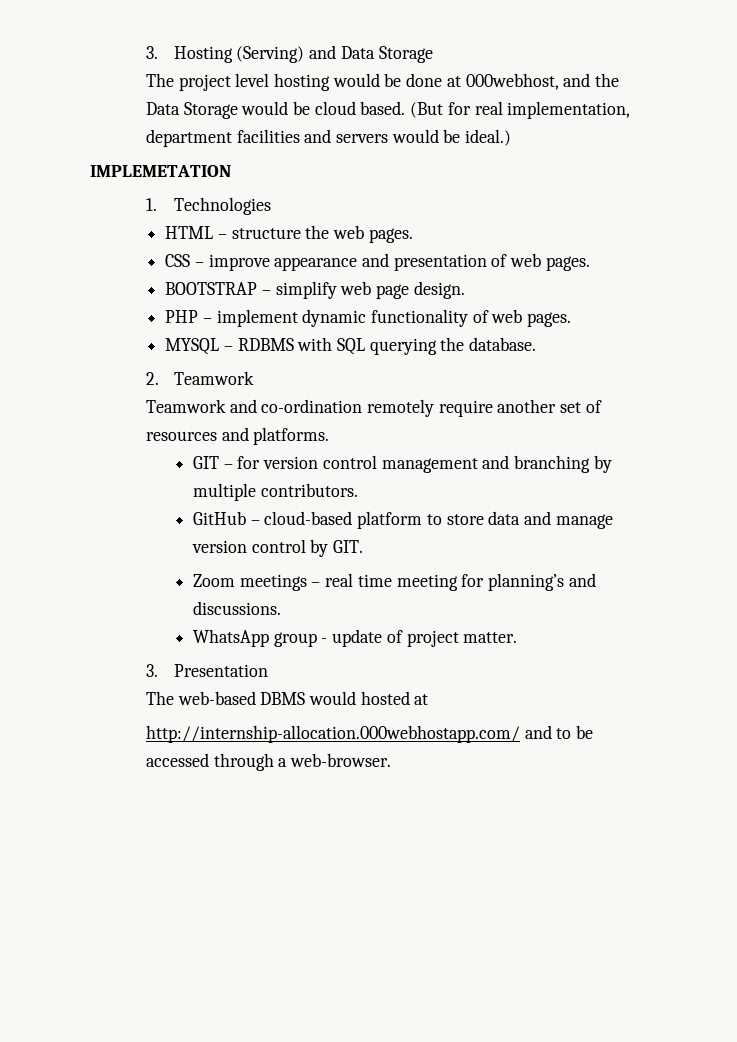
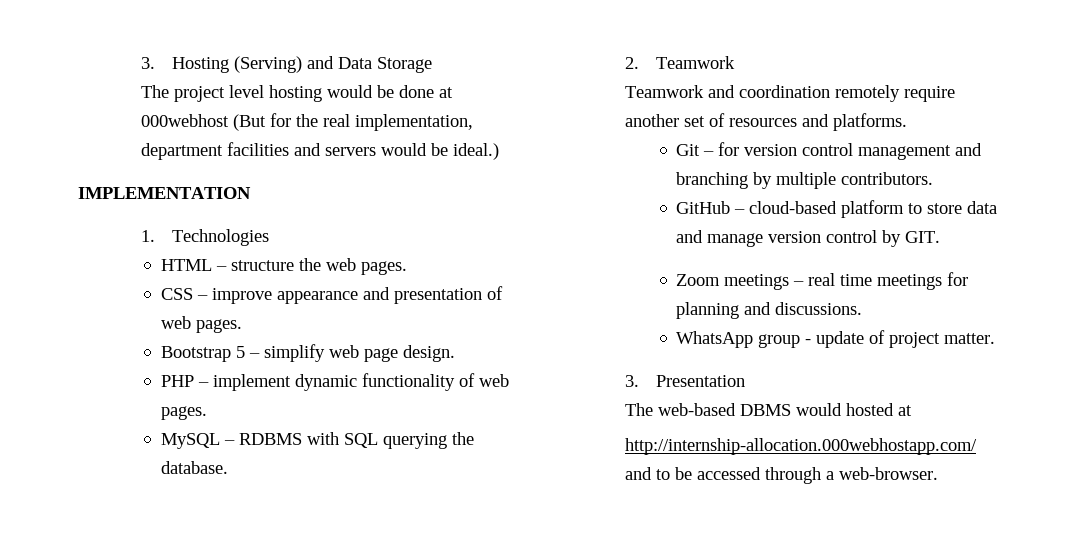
- The project level hosting would be done at 000webhost, and the Data Storage would be cloud based. (But for real implementation, department facilities and servers would be ideal.)
+ The project level hosting would be done at 000webhost (But for the real implementation, department facilities and servers would be ideal.)
- IMPLEMETATION
+ IMPLEMENTATION
- BOOTSTRAP – simplify web page design.
+ Bootstrap 5 – simplify web page design.
- MYSQL – RDBMS with SQL querying the database.
+ MySQL – RDBMS with SQL querying the database.
- Teamwork and co-ordination remotely require another set of resources and platforms.
+ Teamwork and coordination remotely require another set of resources and platforms.
- GIT – for version control management and branching by multiple contributors.
+ Git – for version control management and branching by multiple contributors.
- Zoom meetings – real time meeting for planning’s and discussions.
+ Zoom meetings – real time meetings for planning and discussions.

